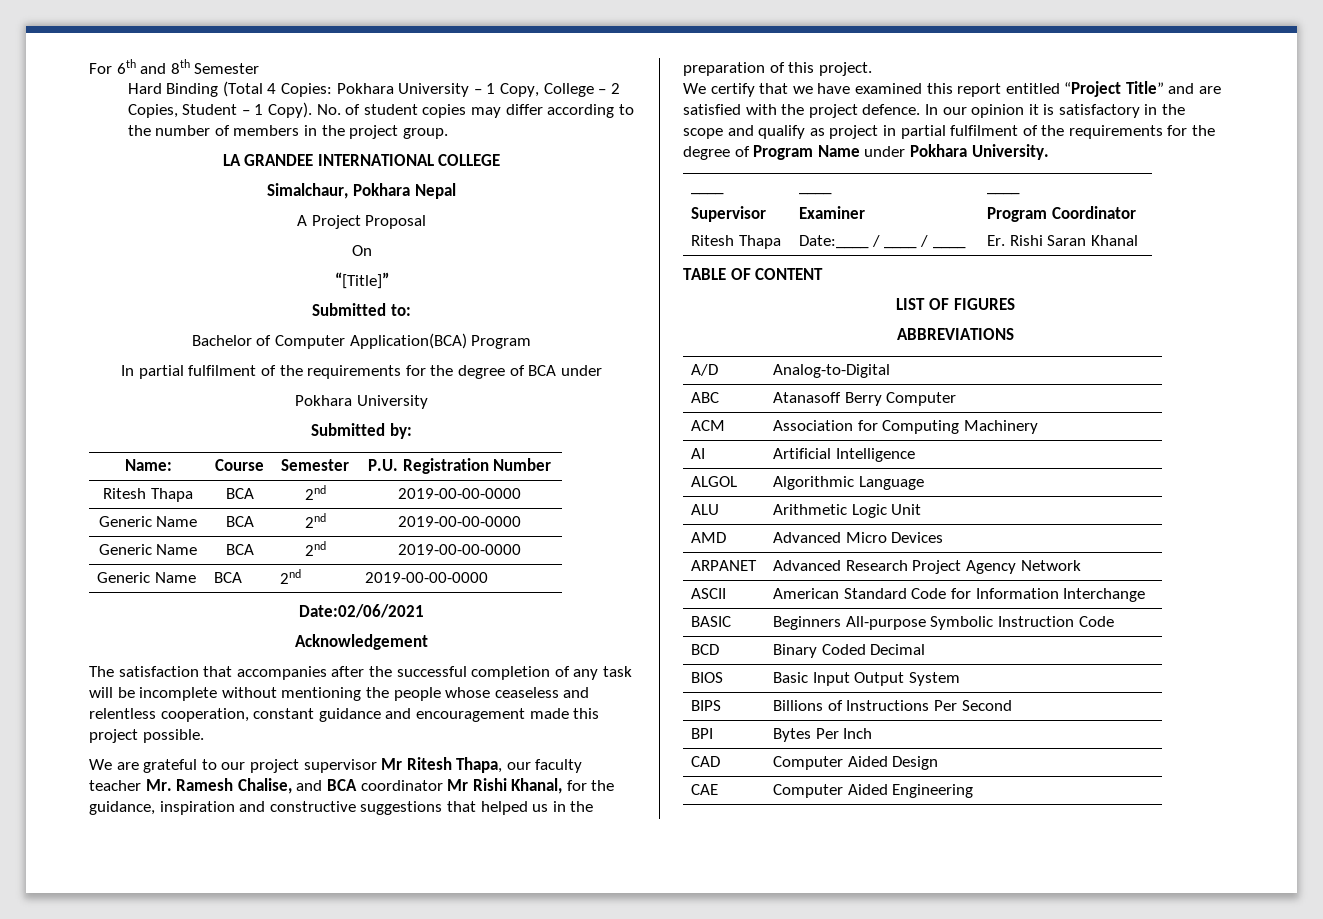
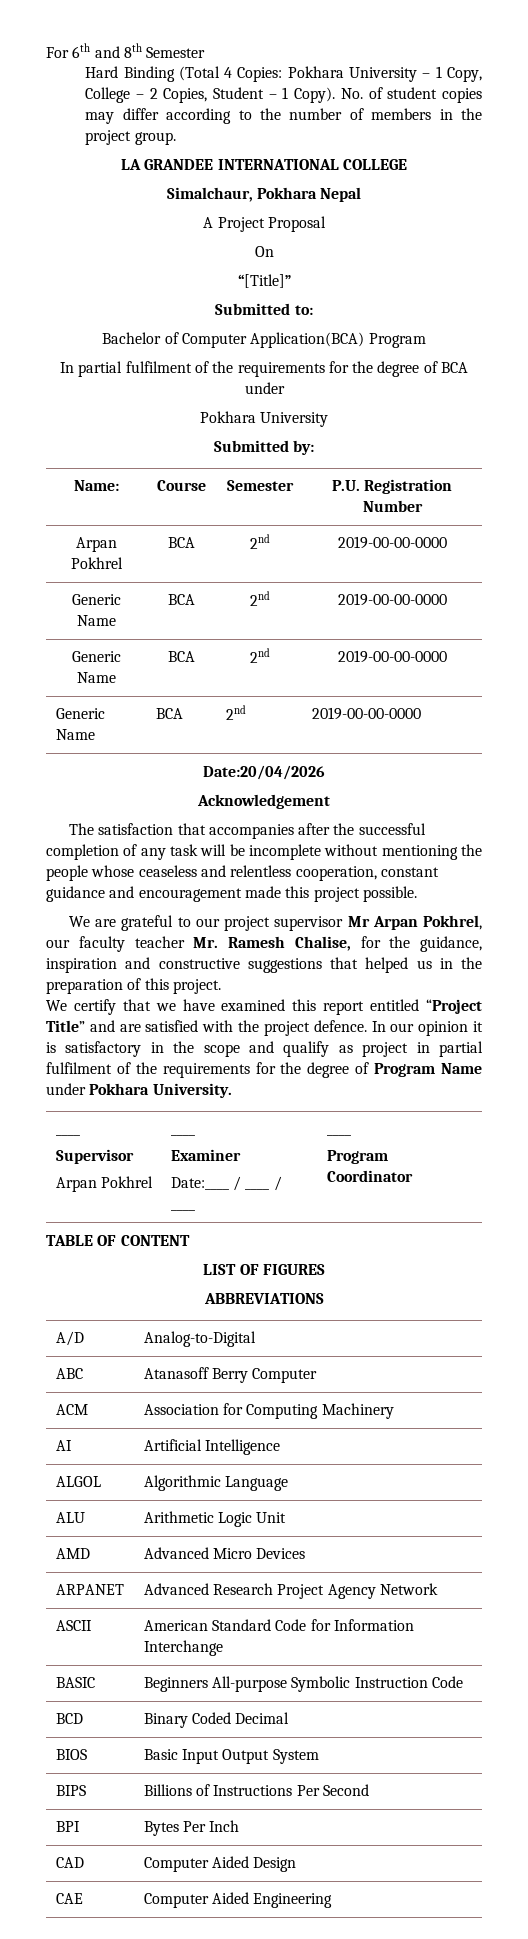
- Ritesh Thapa | BCA | 2nd | 2019-00-00-0000
+ Arpan Pokhrel | BCA | 2nd | 2019-00-00-0000
- Date:02/06/2021
+ Date:20/04/2026
- We are grateful to our project supervisor Mr Ritesh Thapa, our faculty teacher Mr. Ramesh Chalise, and BCA coordinator Mr Rishi Khanal, for the guidance, inspiration and constructive suggestions that helped us in the preparation of this project.
+ We are grateful to our project supervisor Mr Arpan Pokhrel, our faculty teacher Mr. Ramesh Chalise, for the guidance, inspiration and constructive suggestions that helped us in the preparation of this project.
  In our opinion it is satisfactory in the scope and qualify as project in partial fulfilment of the requirements for the degree of Program Name under Pokhara University.
  ____
  Supervisor
- Ritesh Thapa | ____
+ Arpan Pokhrel | ____
  Examiner
  Date:____ / ____ / ____ | ____
  Program Coordinator
- Er. Rishi Saran Khanal

